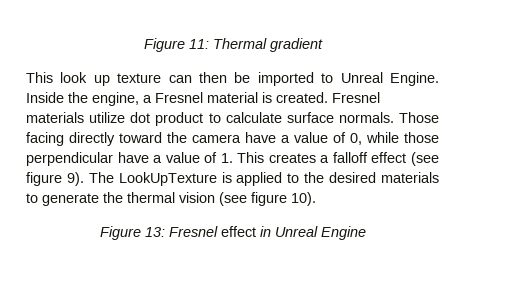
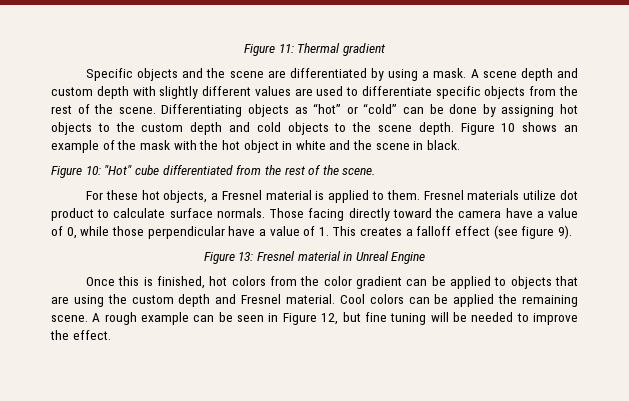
- This look up texture can then be imported to Unreal Engine. Inside the engine, a Fresnel material is created.
+ Specific objects and the scene are differentiated by using a mask. A scene depth and custom depth with slightly different values are used to differentiate specific objects from the rest of the scene. Differentiating objects as “hot” or “cold” can be done by assigning hot objects to the custom depth and cold objects to the scene depth. Figure 10 shows an example of the mask with the hot object in white and the scene in black.
+ Figure 10: "Hot" cube differentiated from the rest of the scene.
+ For these hot objects, a Fresnel material is applied to them.
- The LookUpTexture is applied to the desired materials to generate the thermal vision (see figure 10).
- Figure 13: Fresnel effect in Unreal Engine
+ Figure 13: Fresnel material in Unreal Engine
+ Once this is finished, hot colors from the color gradient can be applied to objects that are using the custom depth and Fresnel material. Cool colors can be applied the remaining scene. A rough example can be seen in Figure 12, but fine tuning will be needed to improve the effect.

